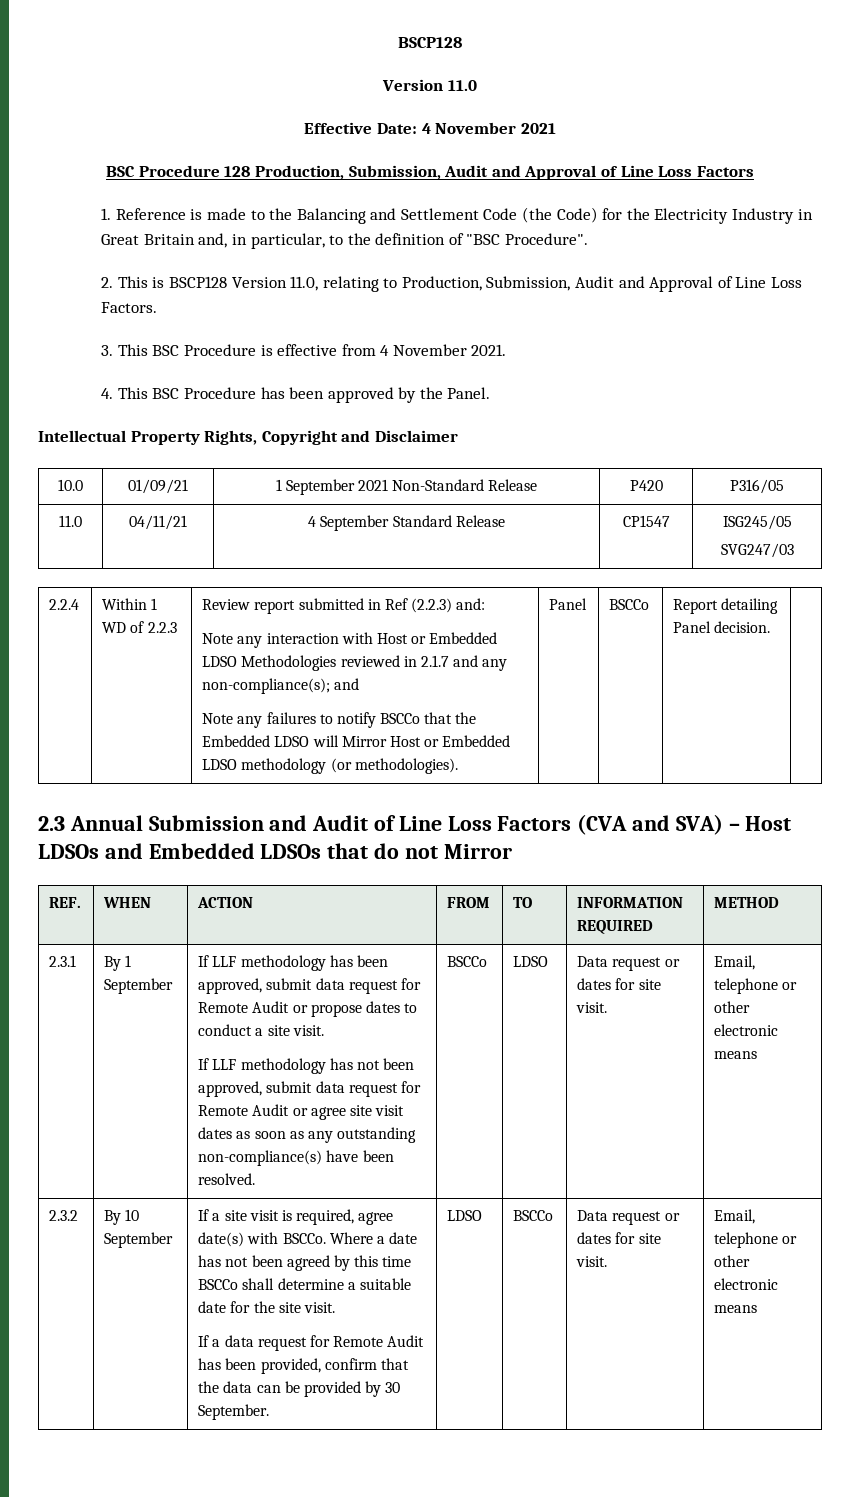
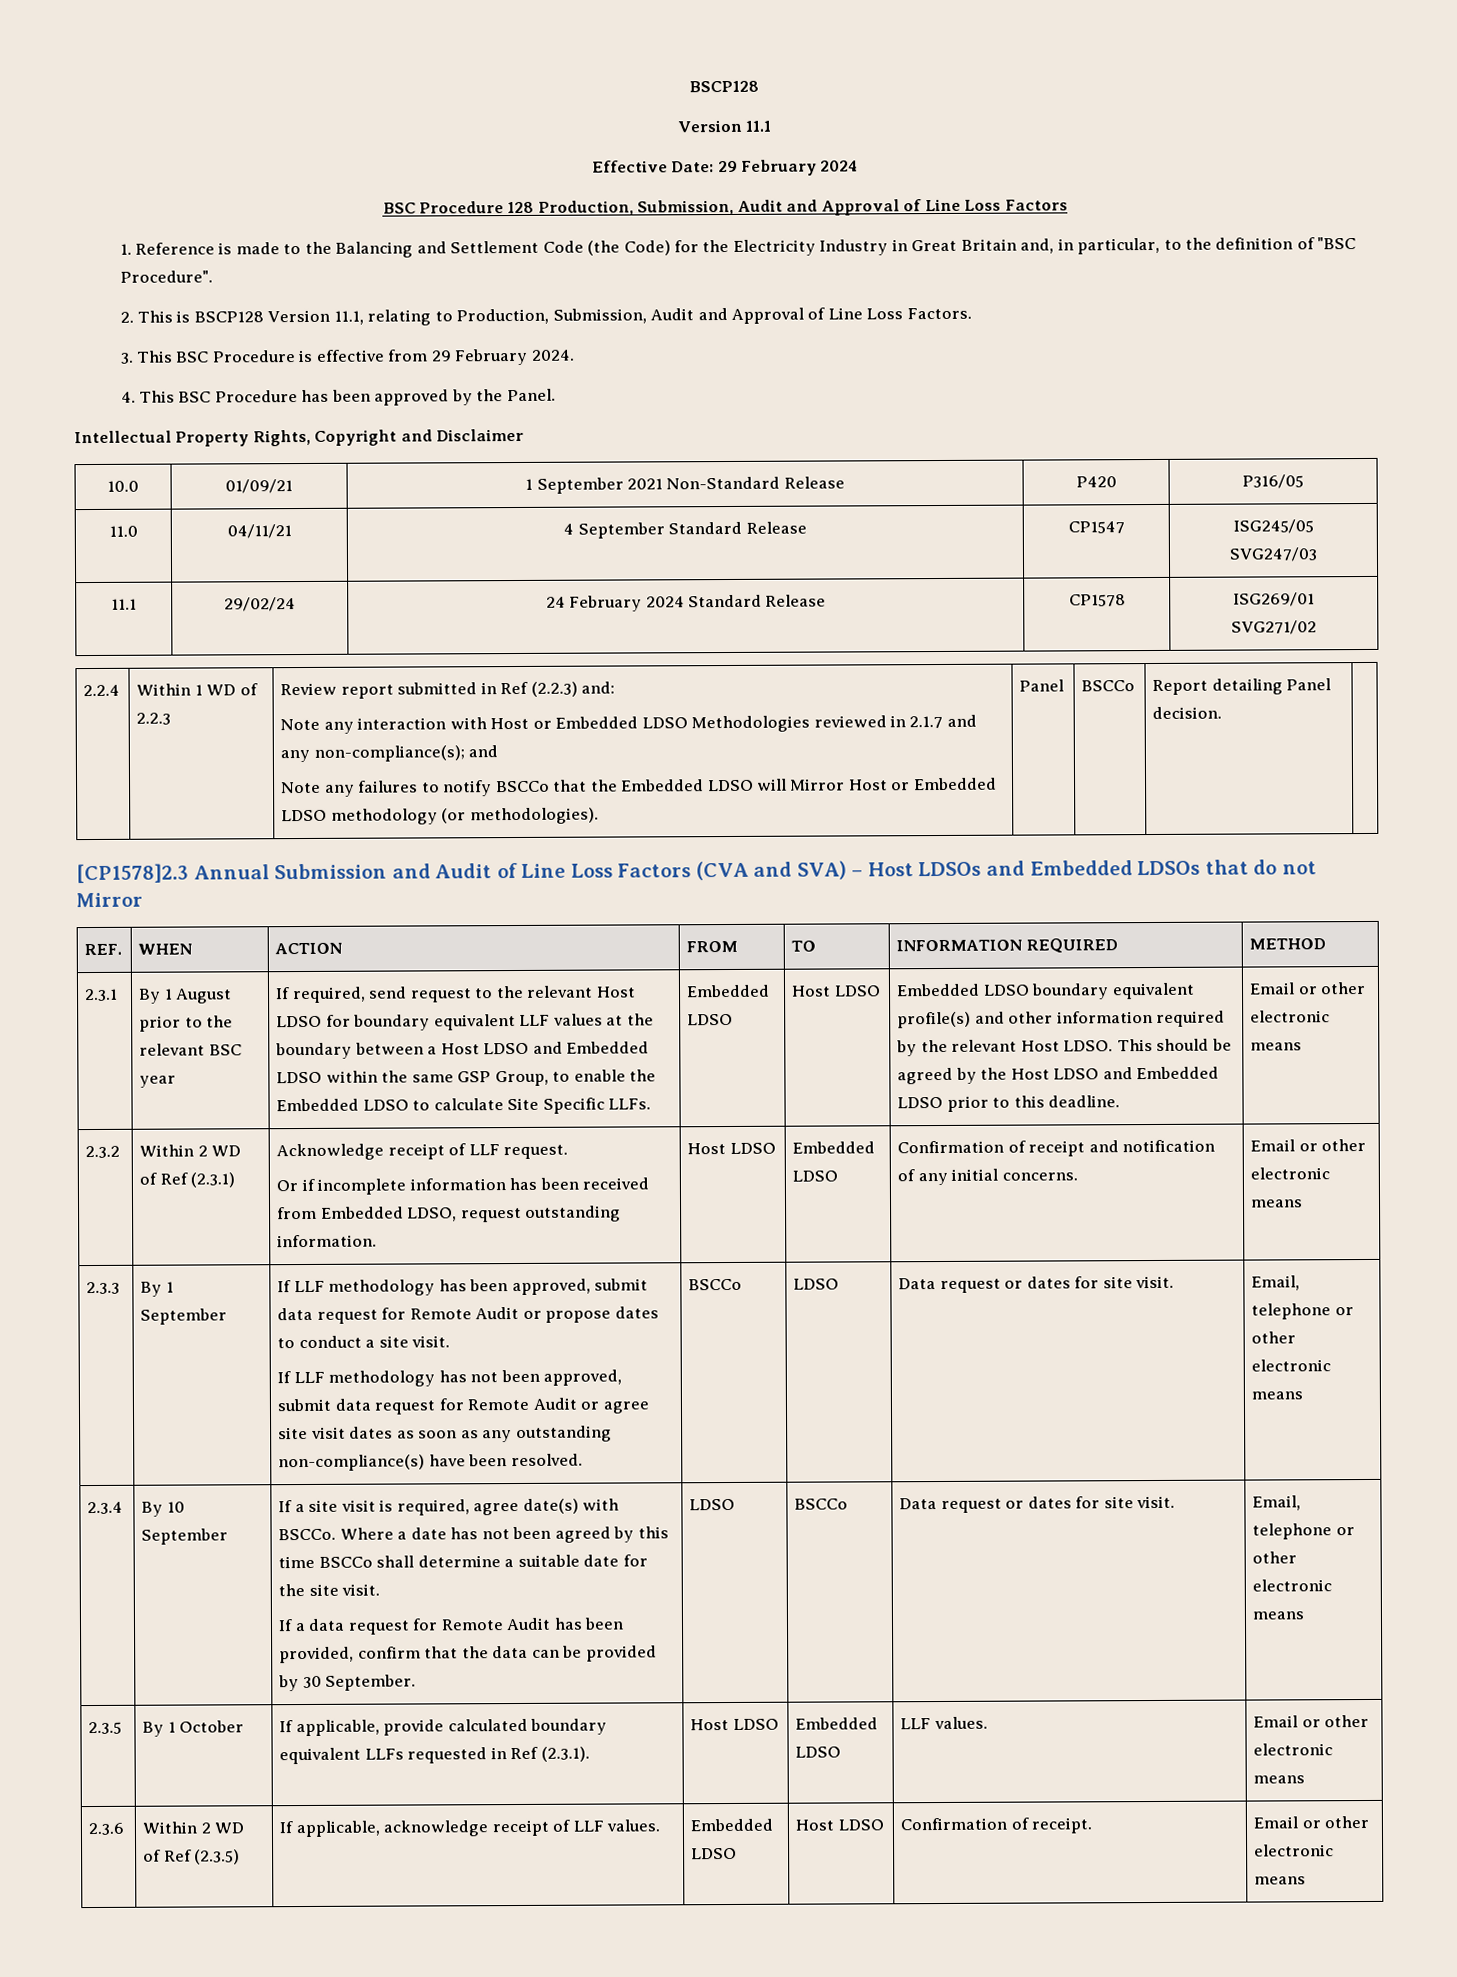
- Version 11.0
+ Version 11.1
- Effective Date: 4 November 2021
+ Effective Date: 29 February 2024
- 2. This is BSCP128 Version 11.0, relating to Production, Submission, Audit and Approval of Line Loss Factors.
+ 2. This is BSCP128 Version 11.1, relating to Production, Submission, Audit and Approval of Line Loss Factors.
- 3. This BSC Procedure is effective from 4 November 2021.
+ 3. This BSC Procedure is effective from 29 February 2024.
+ 11.1 | 29/02/24 | 24 February 2024 Standard Release | CP1578 | ISG269/01
+ SVG271/02
- 2.3 Annual Submission and Audit of Line Loss Factors (CVA and SVA) – Host LDSOs and Embedded LDSOs that do not Mirror
+ [CP1578]2.3 Annual Submission and Audit of Line Loss Factors (CVA and SVA) – Host LDSOs and Embedded LDSOs that do not Mirror
+ By 1 August prior to the relevant BSC year | If required, send request to the relevant Host LDSO for boundary equivalent LLF values at the boundary between a Host LDSO and Embedded LDSO within the same GSP Group, to enable the Embedded LDSO to calculate Site Specific LLFs. | Embedded LDSO | Host LDSO | Embedded LDSO boundary equivalent profile(s) and other information required by the relevant Host LDSO. This should be agreed by the Host LDSO and Embedded LDSO prior to this deadline. | Email or other electronic means
+ 2.3.2 | Within 2 WD of Ref (2.3.1) | Acknowledge receipt of LLF request.
+ Or if incomplete information has been received from Embedded LDSO, request outstanding information. | Host LDSO | Embedded LDSO | Confirmation of receipt and notification of any initial concerns. | Email or other electronic means
+ 2.3.3
- 2.3.2
+ 2.3.4
+ 2.3.5 | By 1 October | If applicable, provide calculated boundary equivalent LLFs requested in Ref (2.3.1). | Host LDSO | Embedded LDSO | LLF values. | Email or other electronic means
+ 2.3.6 | Within 2 WD of Ref (2.3.5) | If applicable, acknowledge receipt of LLF values. | Embedded LDSO | Host LDSO | Confirmation of receipt. | Email or other electronic means

